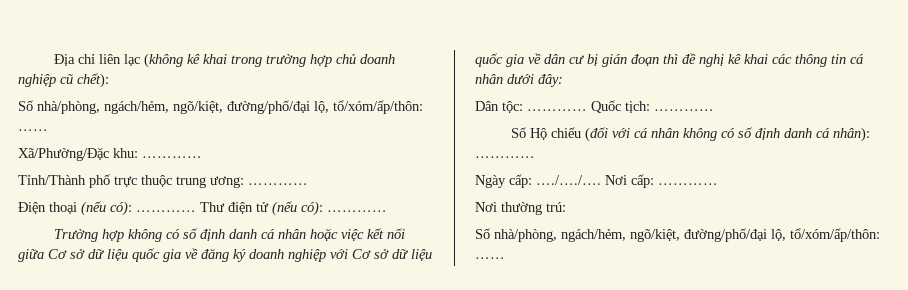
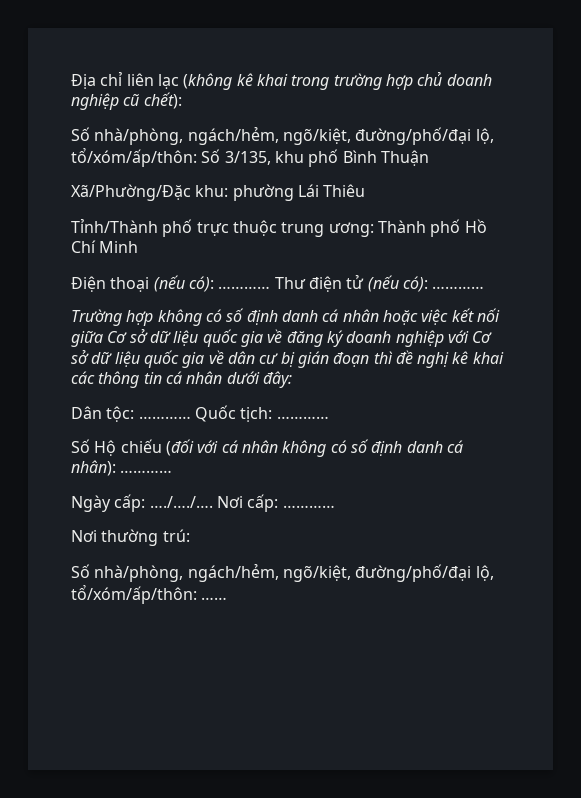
  Địa chỉ liên lạc (không kê khai trong trường hợp chủ doanh nghiệp cũ chết):
- Số nhà/phòng, ngách/hẻm, ngõ/kiệt, đường/phố/đại lộ, tổ/xóm/ấp/thôn: ……
+ Số nhà/phòng, ngách/hẻm, ngõ/kiệt, đường/phố/đại lộ, tổ/xóm/ấp/thôn: Số 3/135, khu phố Bình Thuận
- Xã/Phường/Đặc khu: …………
+ Xã/Phường/Đặc khu: phường Lái Thiêu
- Tỉnh/Thành phố trực thuộc trung ương: …………
+ Tỉnh/Thành phố trực thuộc trung ương: Thành phố Hồ Chí Minh

